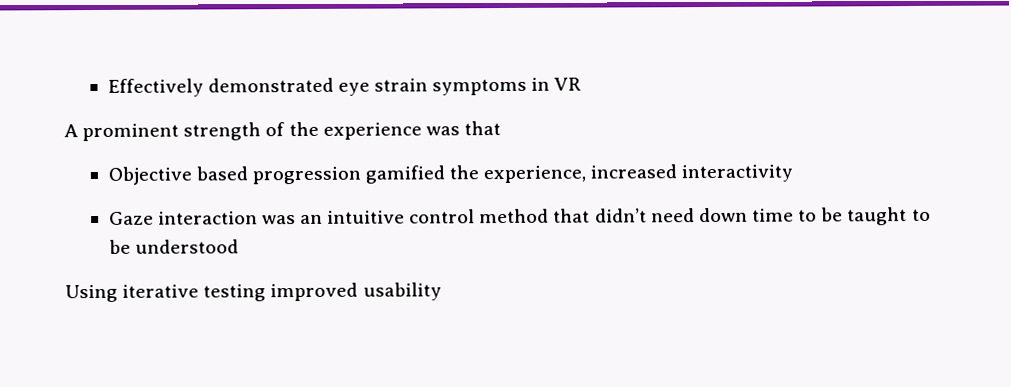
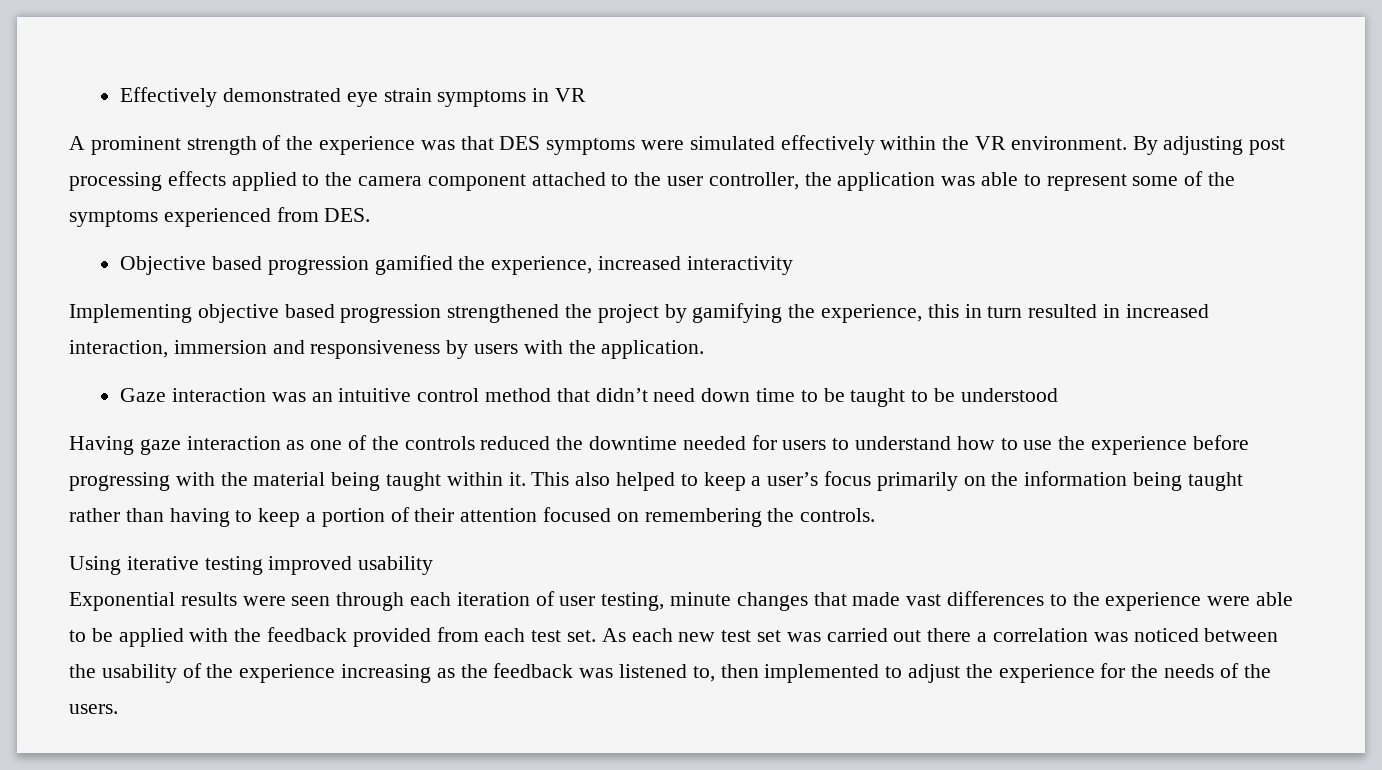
- A prominent strength of the experience was that
+ A prominent strength of the experience was that DES symptoms were simulated effectively within the VR environment. By adjusting post processing effects applied to the camera component attached to the user controller, the application was able to represent some of the symptoms experienced from DES.
+ Implementing objective based progression strengthened the project by gamifying the experience, this in turn resulted in increased interaction, immersion and responsiveness by users with the application.
+ Having gaze interaction as one of the controls reduced the downtime needed for users to understand how to use the experience before progressing with the material being taught within it. This also helped to keep a user’s focus primarily on the information being taught rather than having to keep a portion of their attention focused on remembering the controls.
+ Exponential results were seen through each iteration of user testing, minute changes that made vast differences to the experience were able to be applied with the feedback provided from each test set. As each new test set was carried out there a correlation was noticed between the usability of the experience increasing as the feedback was listened to, then implemented to adjust the experience for the needs of the users.

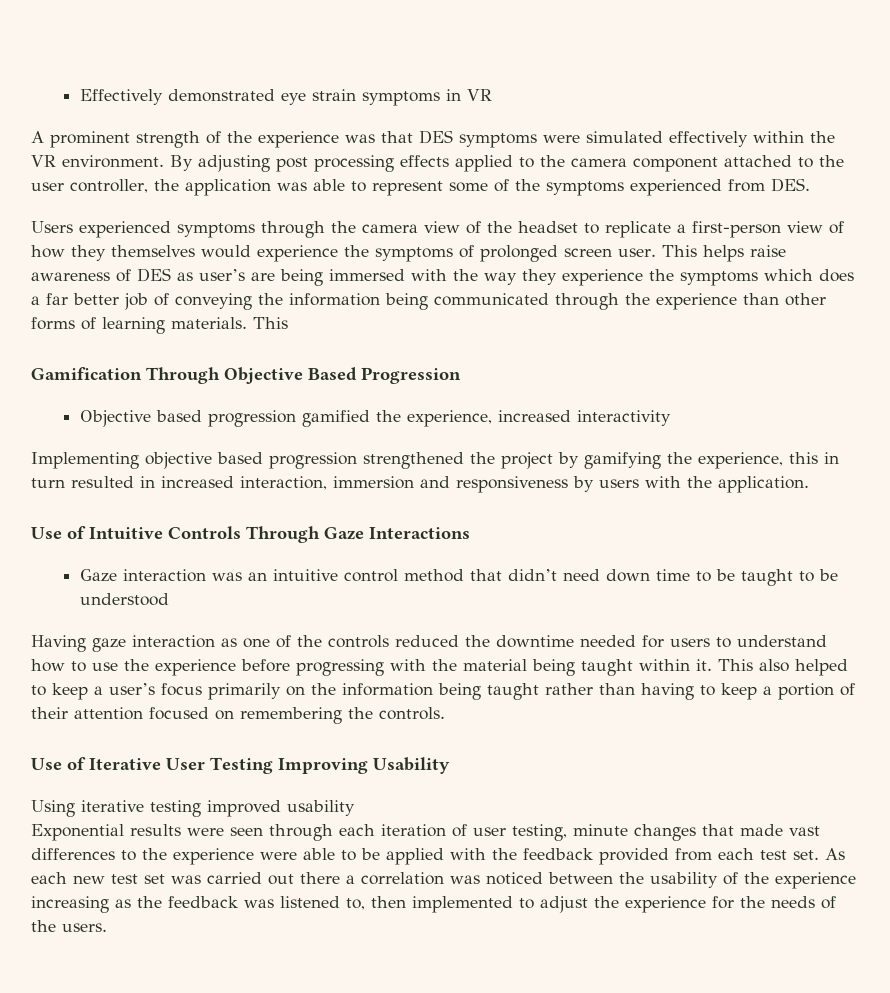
+ Users experienced symptoms through the camera view of the headset to replicate a first-person view of how they themselves would experience the symptoms of prolonged screen user. This helps raise awareness of DES as user’s are being immersed with the way they experience the symptoms which does a far better job of conveying the information being communicated through the experience than other forms of learning materials. This
+ Gamification Through Objective Based Progression
+ Use of Intuitive Controls Through Gaze Interactions
+ Use of Iterative User Testing Improving Usability

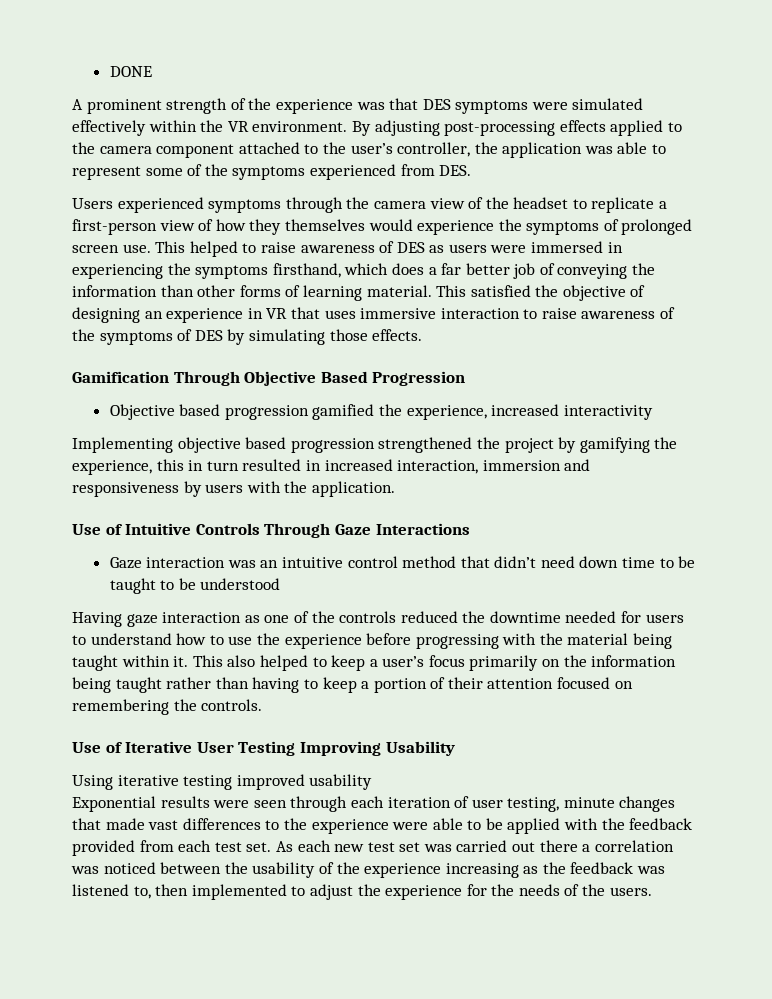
- Effectively demonstrated eye strain symptoms in VR
+ DONE
- By adjusting post processing effects applied to the camera component attached to the user controller, the application was able to represent some of the symptoms experienced from DES.
+ By adjusting post-processing effects applied to the camera component attached to the user’s controller, the application was able to represent some of the symptoms experienced from DES.
- Users experienced symptoms through the camera view of the headset to replicate a first-person view of how they themselves would experience the symptoms of prolonged screen user. This helps raise awareness of DES as user’s are being immersed with the way they experience the symptoms which does a far better job of conveying the information being communicated through the experience than other forms of learning materials. This
+ Users experienced symptoms through the camera view of the headset to replicate a first-person view of how they themselves would experience the symptoms of prolonged screen use. This helped to raise awareness of DES as users were immersed in experiencing the symptoms firsthand, which does a far better job of conveying the information than other forms of learning material. This satisfied the objective of designing an experience in VR that uses immersive interaction to raise awareness of the symptoms of DES by simulating those effects.

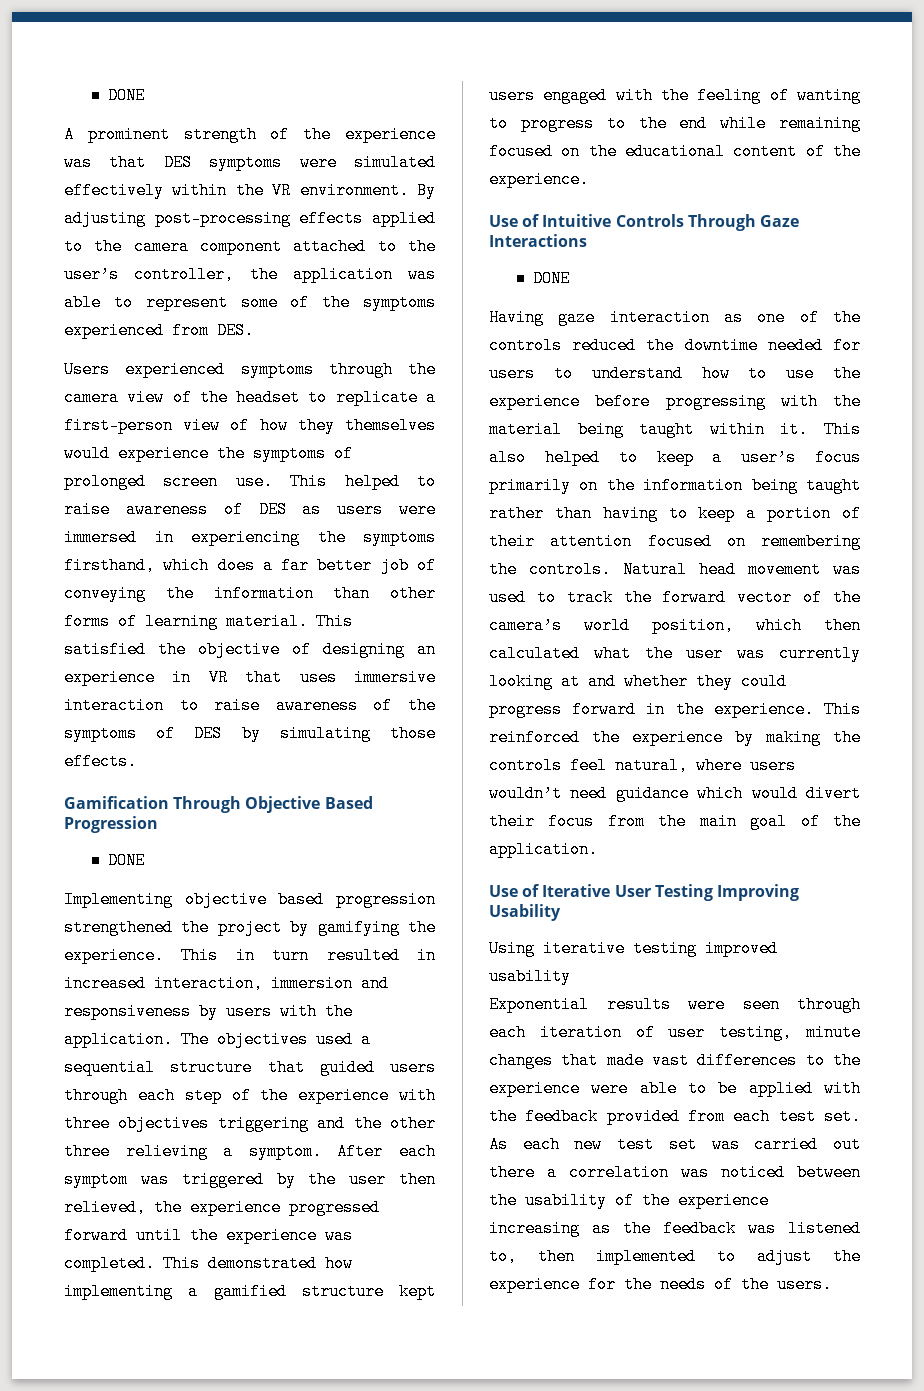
  Gamification Through Objective Based Progression
- Objective based progression gamified the experience, increased interactivity
+ DONE
- Implementing objective based progression strengthened the project by gamifying the experience, this in turn resulted in increased interaction, immersion and responsiveness by users with the application.
+ Implementing objective based progression strengthened the project by gamifying the experience. This in turn resulted in increased interaction, immersion and responsiveness by users with the application. The objectives used a sequential structure that guided users through each step of the experience with three objectives triggering and the other three relieving a symptom. After each symptom was triggered by the user then relieved, the experience progressed forward until the experience was completed. This demonstrated how implementing a gamified structure kept users engaged with the feeling of wanting to progress to the end while remaining focused on the educational content of the experience.
  Use of Intuitive Controls Through Gaze Interactions
- Gaze interaction was an intuitive control method that didn’t need down time to be taught to be understood
+ DONE
+ Natural head movement was used to track the forward vector of the camera’s world position, which then calculated what the user was currently looking at and whether they could progress forward in the experience. This reinforced the experience by making the controls feel natural, where users wouldn’t need guidance which would divert their focus from the main goal of the application.

